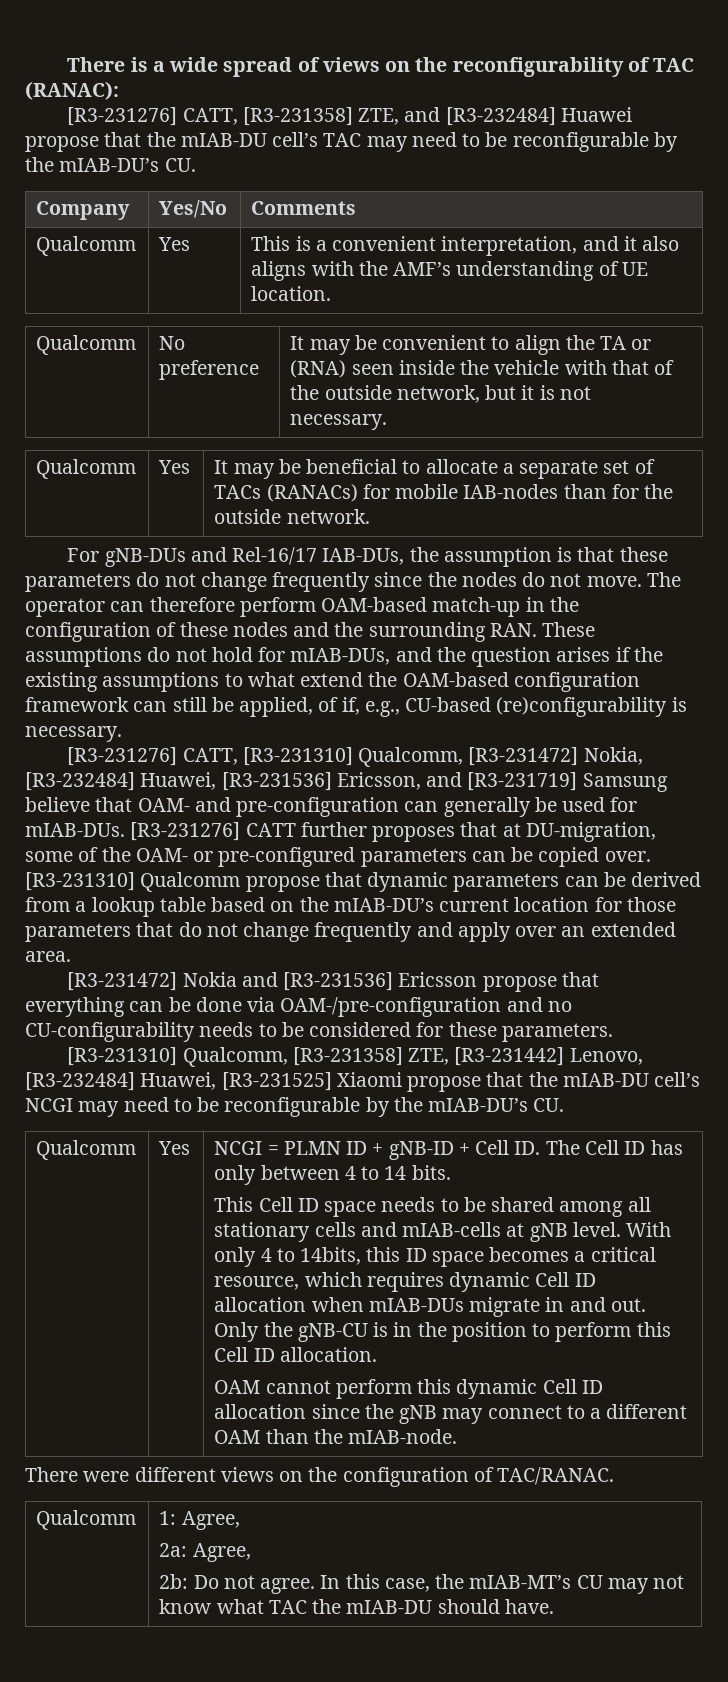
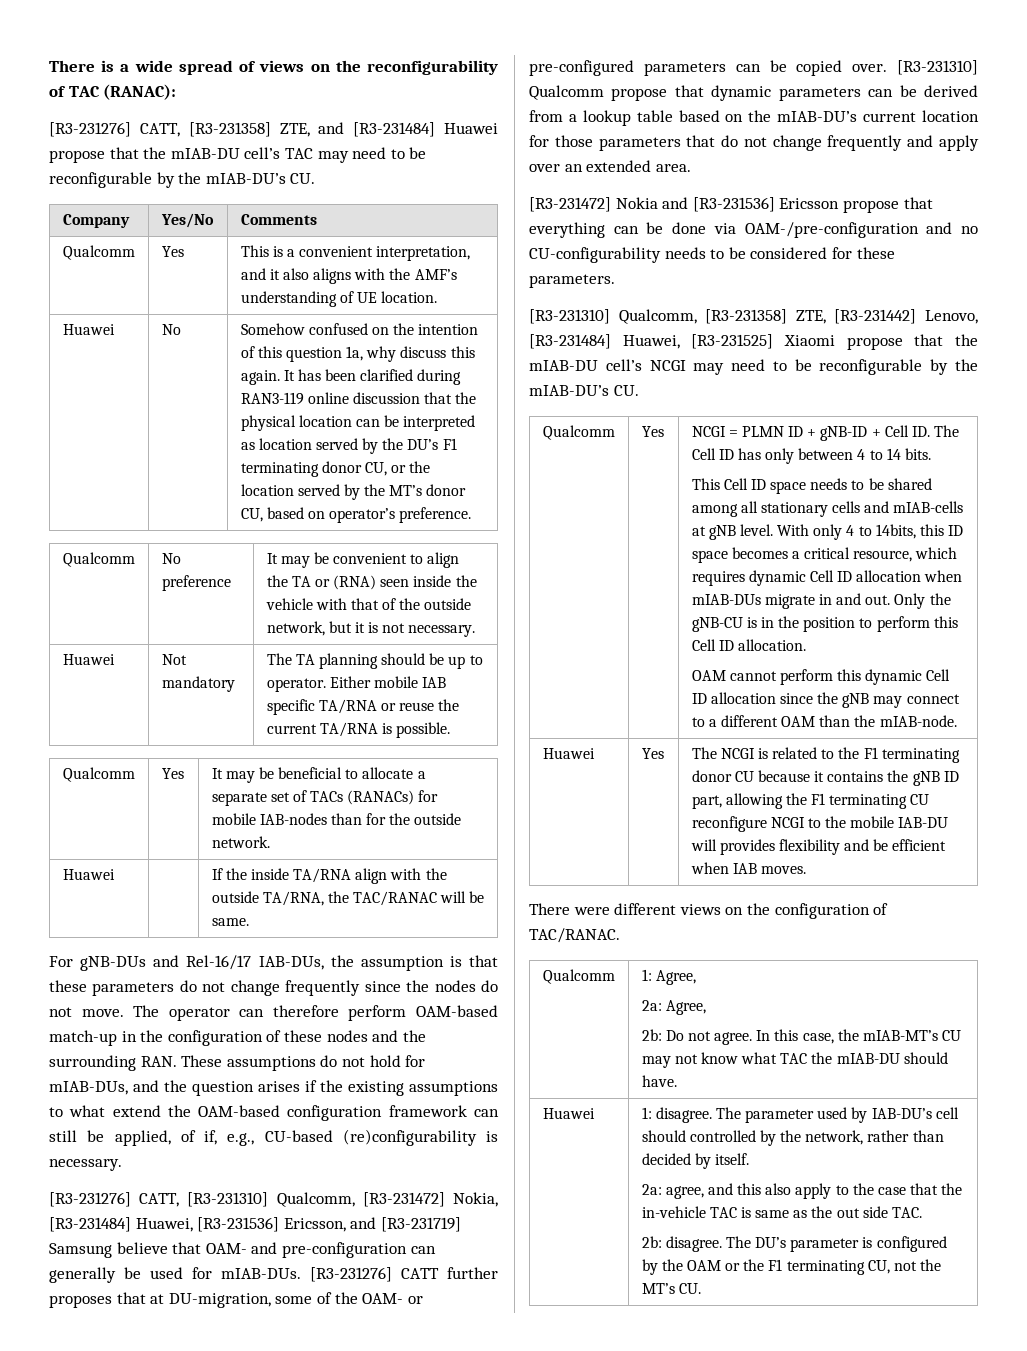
- [R3-231276] CATT, [R3-231358] ZTE, and [R3-232484] Huawei propose that the mIAB-DU cell’s TAC may need to be reconfigurable by the mIAB-DU’s CU.
+ [R3-231276] CATT, [R3-231358] ZTE, and [R3-231484] Huawei propose that the mIAB-DU cell’s TAC may need to be reconfigurable by the mIAB-DU’s CU.
+ Huawei | No | Somehow confused on the intention of this question 1a, why discuss this again. It has been clarified during RAN3-119 online discussion that the physical location can be interpreted as location served by the DU’s F1 terminating donor CU, or the location served by the MT’s donor CU, based on operator’s preference.
+ Huawei | Not mandatory | The TA planning should be up to operator. Either mobile IAB specific TA/RNA or reuse the current TA/RNA is possible.
+ Huawei | | If the inside TA/RNA align with the outside TA/RNA, the TAC/RANAC will be same.
- [R3-231276] CATT, [R3-231310] Qualcomm, [R3-231472] Nokia, [R3-232484] Huawei, [R3-231536] Ericsson, and [R3-231719] Samsung believe that OAM- and pre-configuration can generally be used for mIAB-DUs.
+ [R3-231276] CATT, [R3-231310] Qualcomm, [R3-231472] Nokia, [R3-231484] Huawei, [R3-231536] Ericsson, and [R3-231719] Samsung believe that OAM- and pre-configuration can generally be used for mIAB-DUs.
- [R3-231310] Qualcomm, [R3-231358] ZTE, [R3-231442] Lenovo, [R3-232484] Huawei, [R3-231525] Xiaomi propose that the mIAB-DU cell’s NCGI may need to be reconfigurable by the mIAB-DU’s CU.
+ [R3-231310] Qualcomm, [R3-231358] ZTE, [R3-231442] Lenovo, [R3-231484] Huawei, [R3-231525] Xiaomi propose that the mIAB-DU cell’s NCGI may need to be reconfigurable by the mIAB-DU’s CU.
+ Huawei | Yes | The NCGI is related to the F1 terminating donor CU because it contains the gNB ID part, allowing the F1 terminating CU reconfigure NCGI to the mobile IAB-DU will provides flexibility and be efficient when IAB moves.
+ Huawei | 1: disagree. The parameter used by IAB-DU’s cell should controlled by the network, rather than decided by itself.
+ 2a: agree, and this also apply to the case that the in-vehicle TAC is same as the out side TAC.
+ 2b: disagree. The DU’s parameter is configured by the OAM or the F1 terminating CU, not the MT’s CU.

